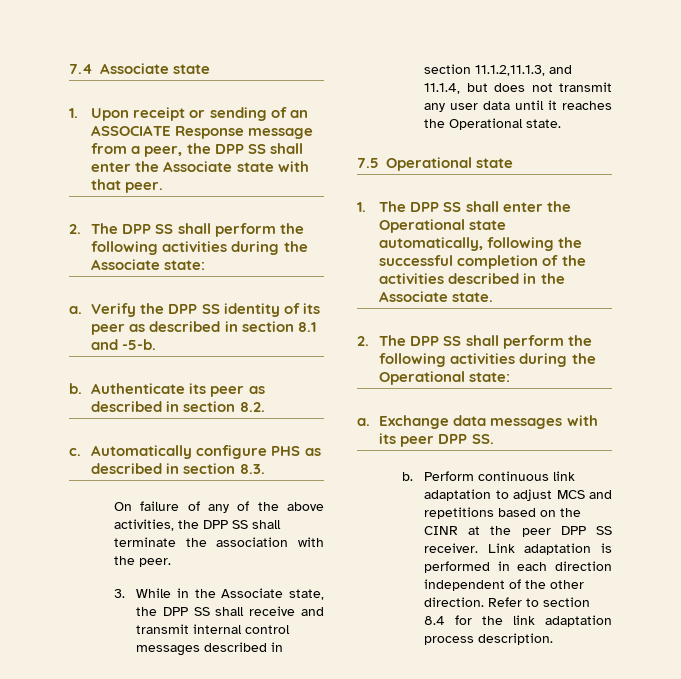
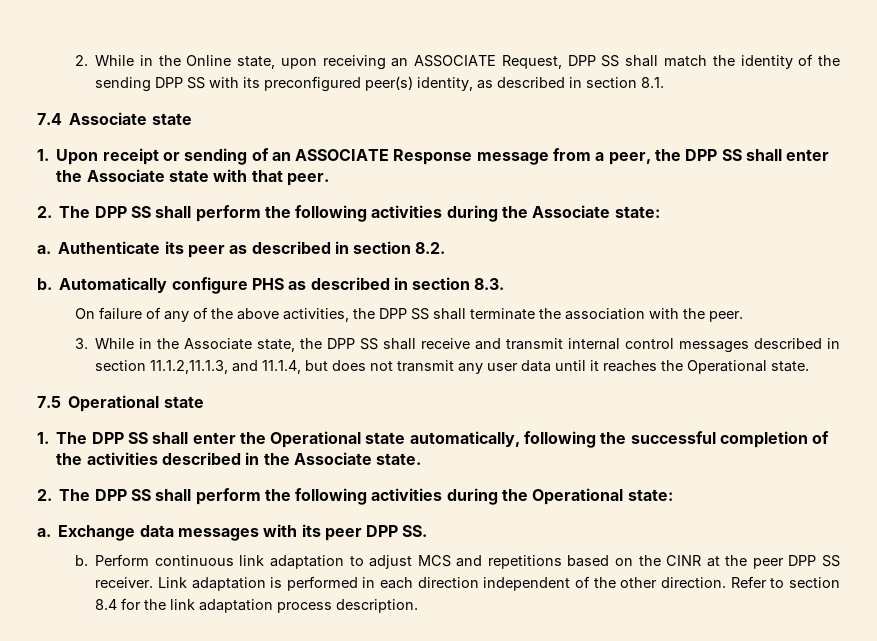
+ 2. While in the Online state, upon receiving an ASSOCIATE Request, DPP SS shall match the identity of the sending DPP SS with its preconfigured peer(s) identity, as described in section 8.1.
- Verify the DPP SS identity of its peer as described in section 8.1 and -5-b.
- b.
  Authenticate its peer as described in section 8.2.
- c.
+ b.

